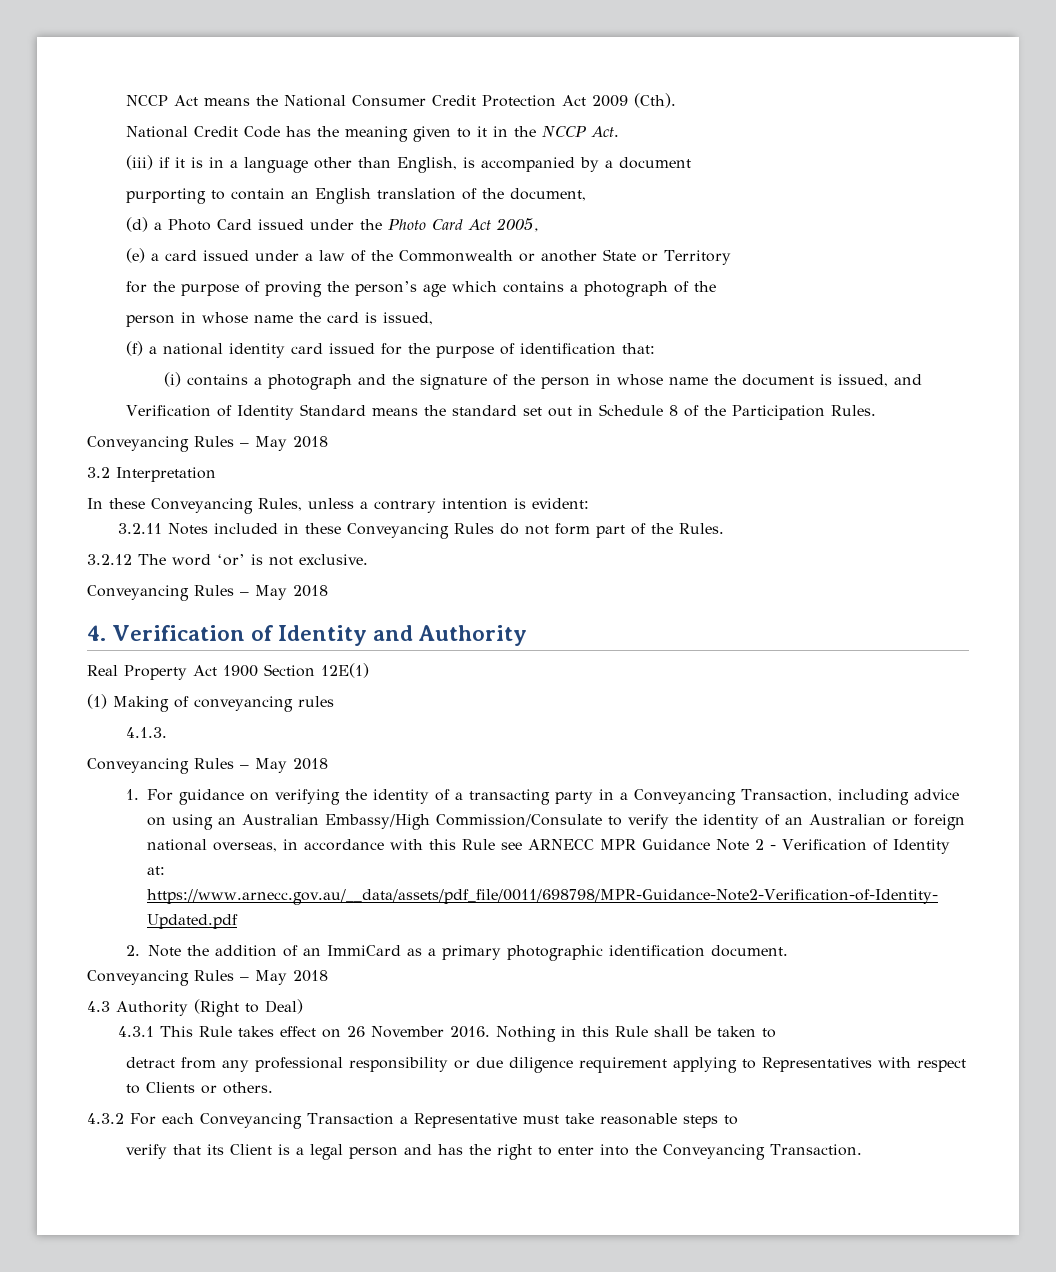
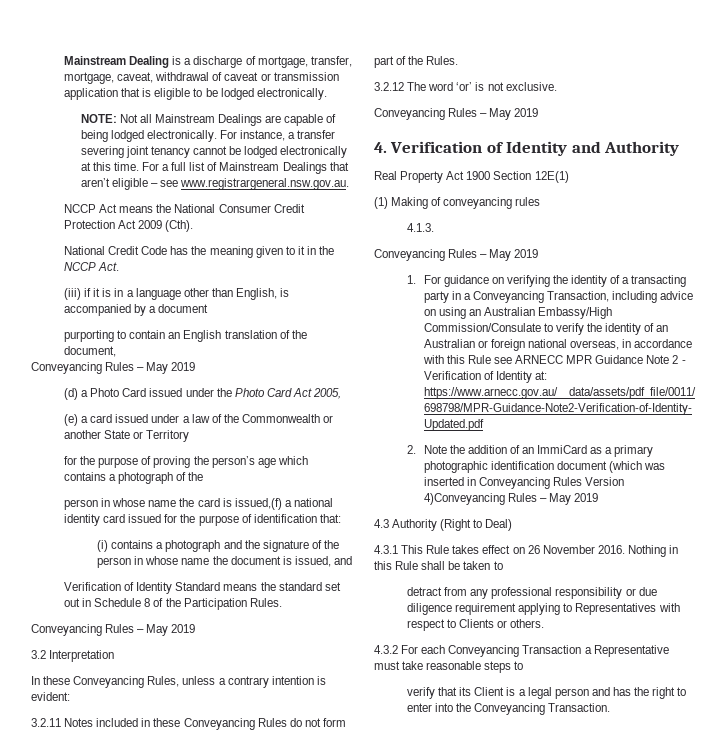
+ Mainstream Dealing is a discharge of mortgage, transfer, mortgage, caveat, withdrawal of caveat or transmission application that is eligible to be lodged electronically.
+ NOTE: Not all Mainstream Dealings are capable of being lodged electronically. For instance, a transfer severing joint tenancy cannot be lodged electronically at this time. For a full list of Mainstream Dealings that aren’t eligible – see www.registrargeneral.nsw.gov.au.
  purporting to contain an English translation of the document,
+ Conveyancing Rules – May 2019
- person in whose name the card is issued,
- (f) a national identity card issued for the purpose of identification that:
+ person in whose name the card is issued,(f) a national identity card issued for the purpose of identification that:
  Verification of Identity Standard means the standard set out in Schedule 8 of the Participation Rules.
- Conveyancing Rules – May 2018
+ Conveyancing Rules – May 2019
  3.2.12 The word ‘or’ is not exclusive.
- Conveyancing Rules – May 2018
+ Conveyancing Rules – May 2019
  4.1.3.
- Conveyancing Rules – May 2018
+ Conveyancing Rules – May 2019
- 2. Note the addition of an ImmiCard as a primary photographic identification document.
- Conveyancing Rules – May 2018
+ 2. Note the addition of an ImmiCard as a primary photographic identification document (which was inserted in Conveyancing Rules Version 4)Conveyancing Rules – May 2019

